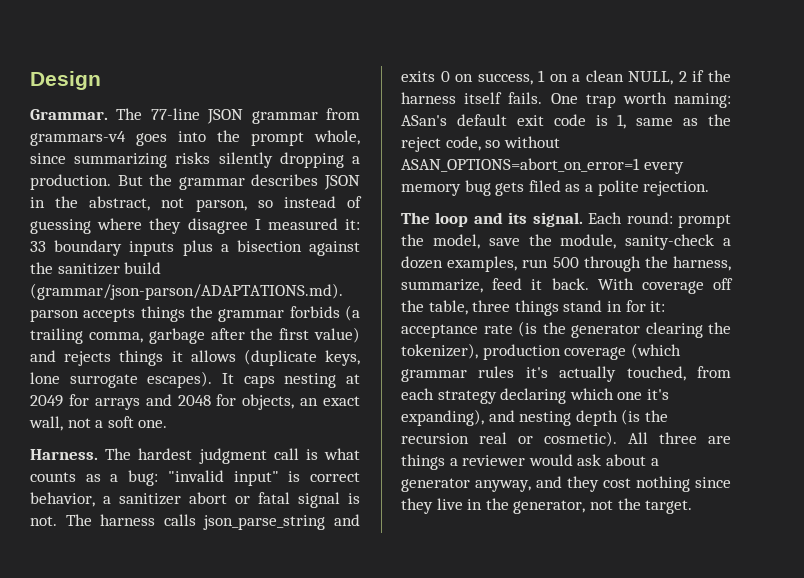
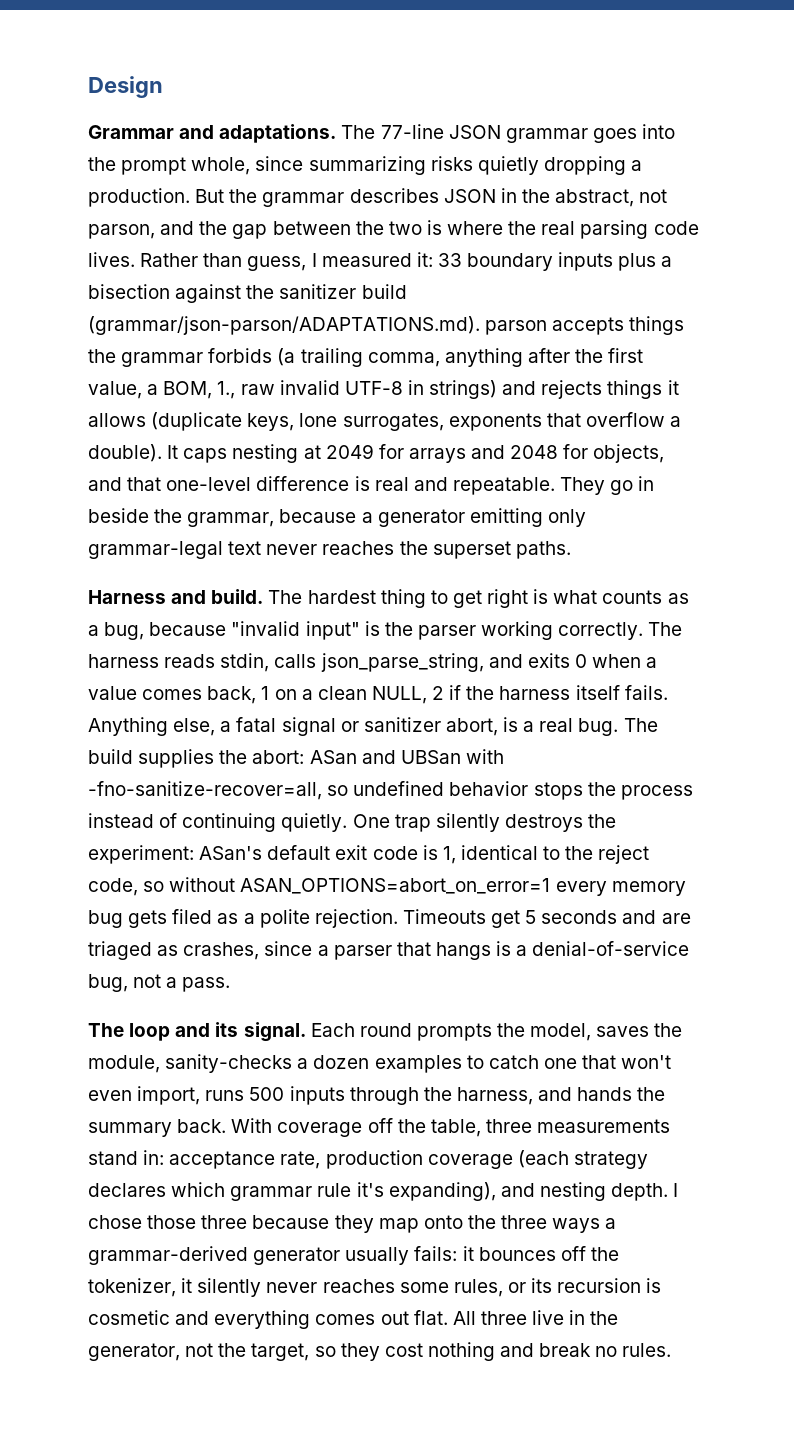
- Grammar.
+ Grammar and adaptations.
- The 77-line JSON grammar from grammars-v4 goes into the prompt whole, since summarizing risks silently dropping a production.
+ The 77-line JSON grammar goes into the prompt whole, since summarizing risks quietly dropping a production.
- But the grammar describes JSON in the abstract, not parson, so instead of guessing where they disagree I measured it: 33 boundary inputs plus a bisection against the sanitizer build (grammar/json-parson/ADAPTATIONS.md). parson accepts things the grammar forbids (a trailing comma, garbage after the first value) and rejects things it allows (duplicate keys, lone surrogate escapes).
+ But the grammar describes JSON in the abstract, not parson, and the gap between the two is where the real parsing code lives. Rather than guess, I measured it: 33 boundary inputs plus a bisection against the sanitizer build (grammar/json-parson/ADAPTATIONS.md). parson accepts things the grammar forbids (a trailing comma, anything after the first value, a BOM, 1., raw invalid UTF-8 in strings) and rejects things it allows (duplicate keys, lone surrogates, exponents that overflow a double).
- It caps nesting at 2049 for arrays and 2048 for objects, an exact wall, not a soft one.
- Harness. The hardest judgment call is what counts as a bug: "invalid input" is correct behavior, a sanitizer abort or fatal signal is not. The harness calls json_parse_string and exits 0 on success, 1 on a clean NULL, 2 if the harness itself fails.
+ It caps nesting at 2049 for arrays and 2048 for objects, and that one-level difference is real and repeatable. They go in beside the grammar, because a generator emitting only grammar-legal text never reaches the superset paths.
+ Harness and build. The hardest thing to get right is what counts as a bug, because "invalid input" is the parser working correctly. The harness reads stdin, calls json_parse_string, and exits 0 when a value comes back, 1 on a clean NULL, 2 if the harness itself fails.
- One trap worth naming: ASan's default exit code is 1, same as the reject code, so without ASAN_OPTIONS=abort_on_error=1 every memory bug gets filed as a polite rejection.
+ Anything else, a fatal signal or sanitizer abort, is a real bug. The build supplies the abort: ASan and UBSan with -fno-sanitize-recover=all, so undefined behavior stops the process instead of continuing quietly. One trap silently destroys the experiment: ASan's default exit code is 1, identical to the reject code, so without ASAN_OPTIONS=abort_on_error=1 every memory bug gets filed as a polite rejection. Timeouts get 5 seconds and are triaged as crashes, since a parser that hangs is a denial-of-service bug, not a pass.
- Each round: prompt the model, save the module, sanity-check a dozen examples, run 500 through the harness, summarize, feed it back.
+ Each round prompts the model, saves the module, sanity-checks a dozen examples to catch one that won't even import, runs 500 inputs through the harness, and hands the summary back.
- With coverage off the table, three things stand in for it: acceptance rate (is the generator clearing the tokenizer), production coverage (which grammar rules it's actually touched, from each strategy declaring which one it's expanding), and nesting depth (is the recursion real or cosmetic). All three are things a reviewer would ask about a generator anyway, and they cost nothing since they live in the generator, not the target.
+ With coverage off the table, three measurements stand in: acceptance rate, production coverage (each strategy declares which grammar rule it's expanding), and nesting depth. I chose those three because they map onto the three ways a grammar-derived generator usually fails: it bounces off the tokenizer, it silently never reaches some rules, or its recursion is cosmetic and everything comes out flat. All three live in the generator, not the target, so they cost nothing and break no rules.

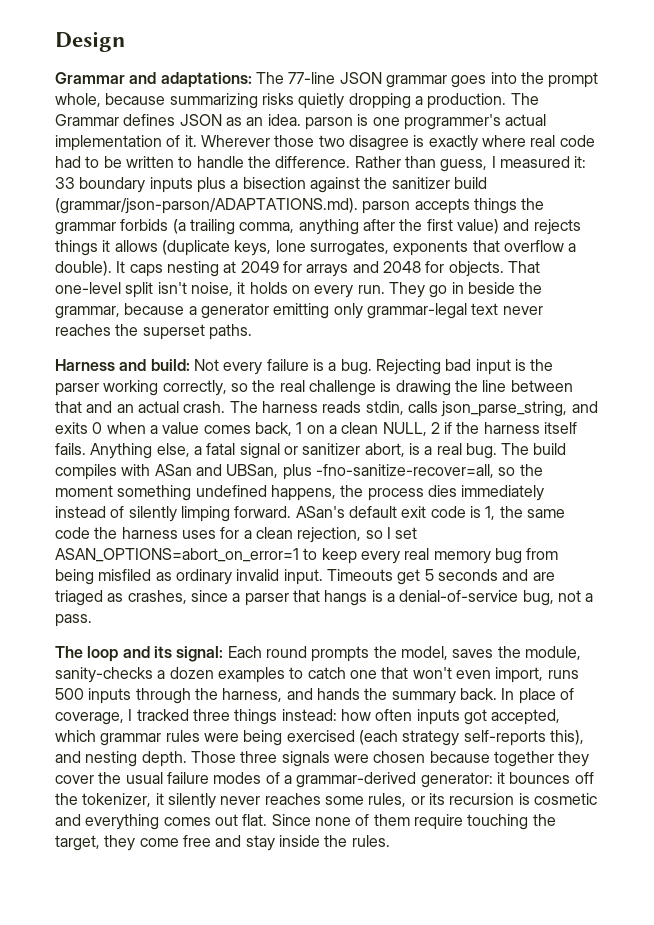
- Grammar and adaptations. The 77-line JSON grammar goes into the prompt whole, since summarizing risks quietly dropping a production.
+ Grammar and adaptations: The 77-line JSON grammar goes into the prompt whole, because summarizing risks quietly dropping a production.
- But the grammar describes JSON in the abstract, not parson, and the gap between the two is where the real parsing code lives.
+ The Grammar defines JSON as an idea. parson is one programmer's actual implementation of it. Wherever those two disagree is exactly where real code had to be written to handle the difference.
- Rather than guess, I measured it: 33 boundary inputs plus a bisection against the sanitizer build (grammar/json-parson/ADAPTATIONS.md). parson accepts things the grammar forbids (a trailing comma, anything after the first value, a BOM, 1., raw invalid UTF-8 in strings) and rejects things it allows (duplicate keys, lone surrogates, exponents that overflow a double).
+ Rather than guess, I measured it: 33 boundary inputs plus a bisection against the sanitizer build (grammar/json-parson/ADAPTATIONS.md). parson accepts things the grammar forbids (a trailing comma, anything after the first value) and rejects things it allows (duplicate keys, lone surrogates, exponents that overflow a double).
- It caps nesting at 2049 for arrays and 2048 for objects, and that one-level difference is real and repeatable.
+ It caps nesting at 2049 for arrays and 2048 for objects. That one-level split isn't noise, it holds on every run.
- Harness and build. The hardest thing to get right is what counts as a bug, because "invalid input" is the parser working correctly.
+ Harness and build: Not every failure is a bug. Rejecting bad input is the parser working correctly, so the real challenge is drawing the line between that and an actual crash.
- The build supplies the abort: ASan and UBSan with -fno-sanitize-recover=all, so undefined behavior stops the process instead of continuing quietly. One trap silently destroys the experiment: ASan's default exit code is 1, identical to the reject code, so without ASAN_OPTIONS=abort_on_error=1 every memory bug gets filed as a polite rejection.
+ The build compiles with ASan and UBSan, plus -fno-sanitize-recover=all, so the moment something undefined happens, the process dies immediately instead of silently limping forward. ASan's default exit code is 1, the same code the harness uses for a clean rejection, so I set ASAN_OPTIONS=abort_on_error=1 to keep every real memory bug from being misfiled as ordinary invalid input.
- The loop and its signal. Each round prompts the model, saves the module, sanity-checks a dozen examples to catch one that won't even import, runs 500 inputs through the harness, and hands the summary back.
+ The loop and its signal: Each round prompts the model, saves the module, sanity-checks a dozen examples to catch one that won't even import, runs 500 inputs through the harness, and hands the summary back.
- With coverage off the table, three measurements stand in: acceptance rate, production coverage (each strategy declares which grammar rule it's expanding), and nesting depth. I chose those three because they map onto the three ways a grammar-derived generator usually fails: it bounces off the tokenizer, it silently never reaches some rules, or its recursion is cosmetic and everything comes out flat.
+ In place of coverage, I tracked three things instead: how often inputs got accepted, which grammar rules were being exercised (each strategy self-reports this), and nesting depth. Those three signals were chosen because together they cover the usual failure modes of a grammar-derived generator: it bounces off the tokenizer, it silently never reaches some rules, or its recursion is cosmetic and everything comes out flat.
- All three live in the generator, not the target, so they cost nothing and break no rules.
+ Since none of them require touching the target, they come free and stay inside the rules.

